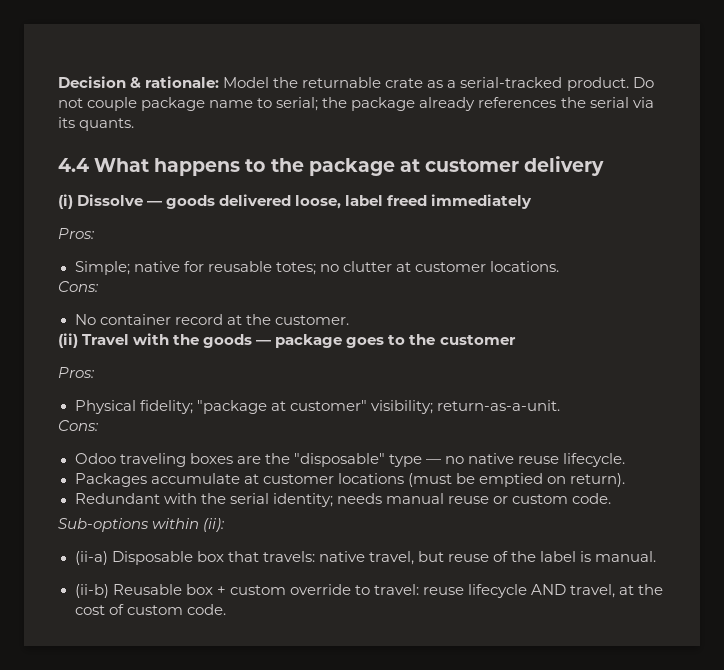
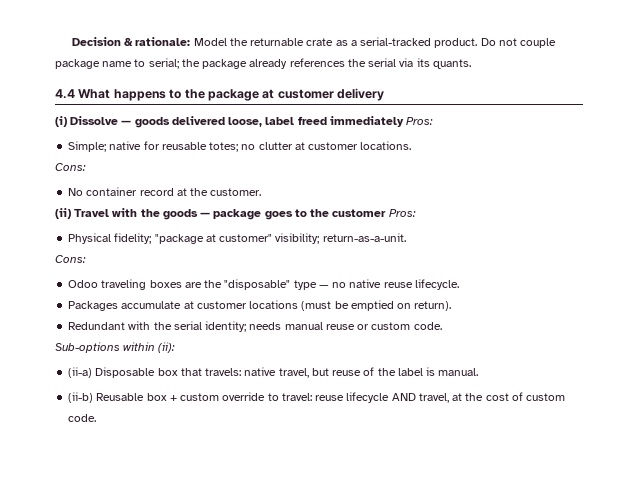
- (i) Dissolve — goods delivered loose, label freed immediately
- Pros:
+ (i) Dissolve — goods delivered loose, label freed immediately Pros:
- (ii) Travel with the goods — package goes to the customer
- Pros:
+ (ii) Travel with the goods — package goes to the customer Pros:

